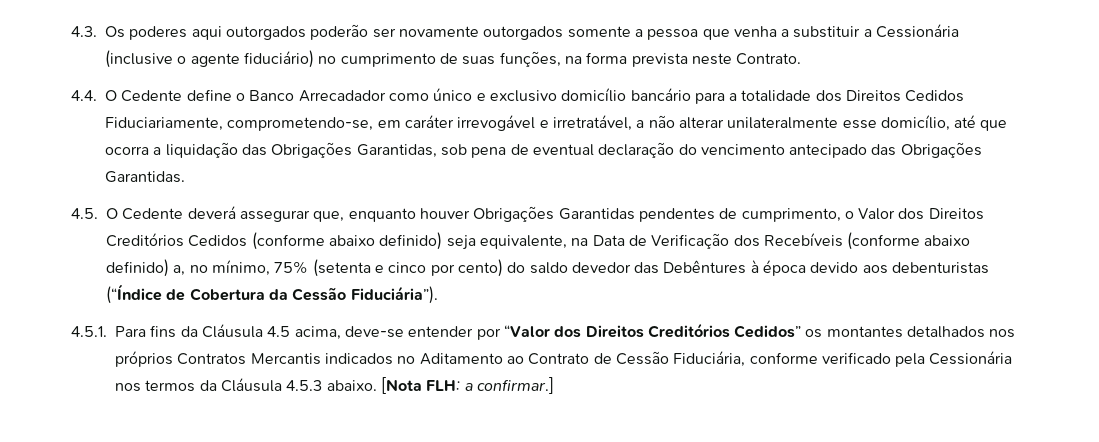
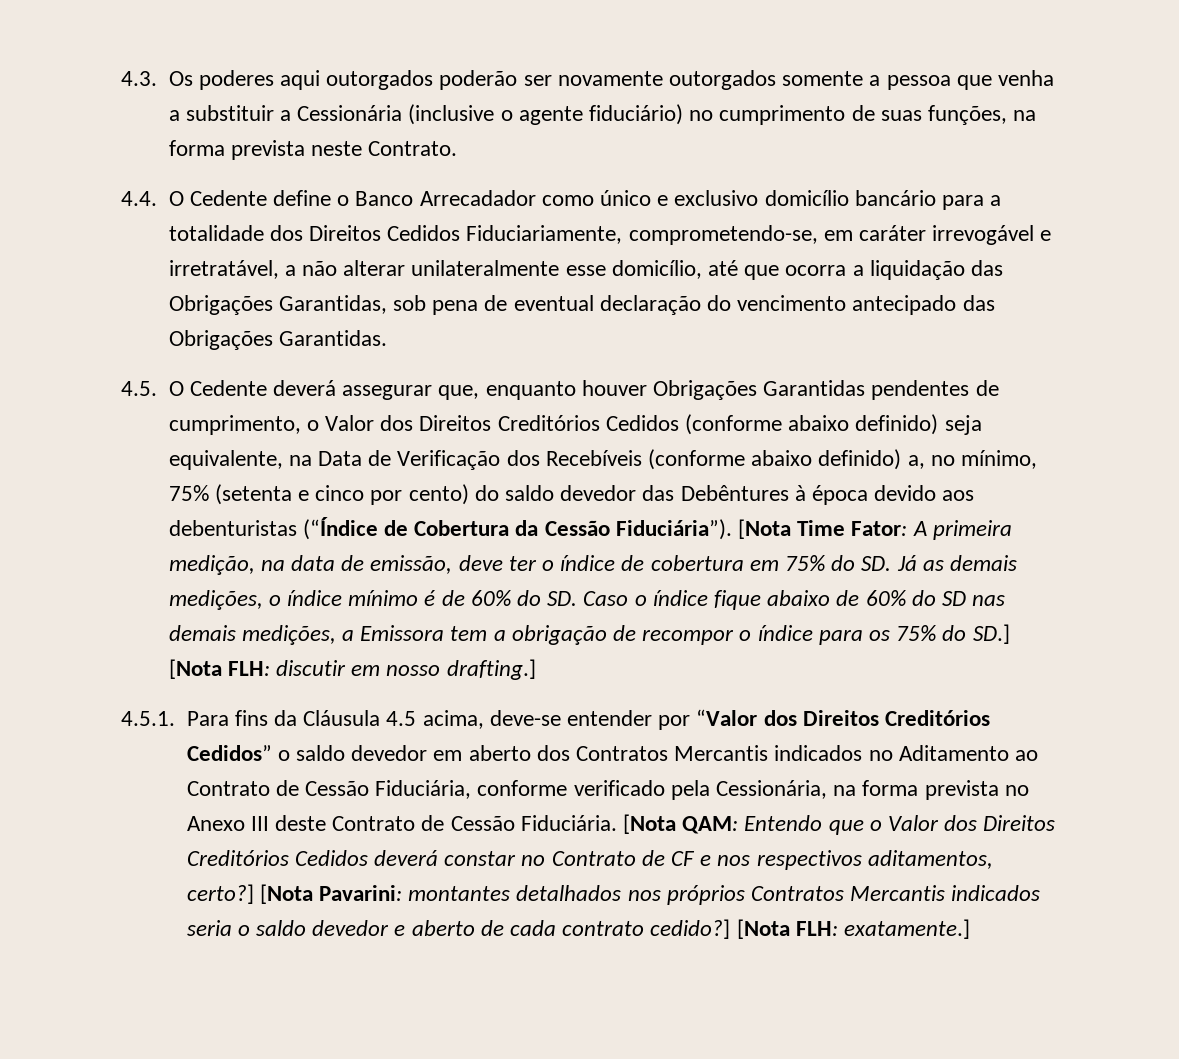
+ [Nota Time Fator: A primeira medição, na data de emissão, deve ter o índice de cobertura em 75% do SD. Já as demais medições, o índice mínimo é de 60% do SD. Caso o índice fique abaixo de 60% do SD nas demais medições, a Emissora tem a obrigação de recompor o índice para os 75% do SD.] [Nota FLH: discutir em nosso drafting.]
- 4.5.1. Para fins da Cláusula 4.5 acima, deve-se entender por “Valor dos Direitos Creditórios Cedidos” os montantes detalhados nos próprios Contratos Mercantis indicados no Aditamento ao Contrato de Cessão Fiduciária, conforme verificado pela Cessionária nos termos da Cláusula 4.5.3 abaixo. [Nota FLH: a confirmar.]
+ 4.5.1. Para fins da Cláusula 4.5 acima, deve-se entender por “Valor dos Direitos Creditórios Cedidos” o saldo devedor em aberto dos Contratos Mercantis indicados no Aditamento ao Contrato de Cessão Fiduciária, conforme verificado pela Cessionária, na forma prevista no Anexo III deste Contrato de Cessão Fiduciária. [Nota QAM: Entendo que o Valor dos Direitos Creditórios Cedidos deverá constar no Contrato de CF e nos respectivos aditamentos, certo?] [Nota Pavarini: montantes detalhados nos próprios Contratos Mercantis indicados seria o saldo devedor e aberto de cada contrato cedido?] [Nota FLH: exatamente.]

